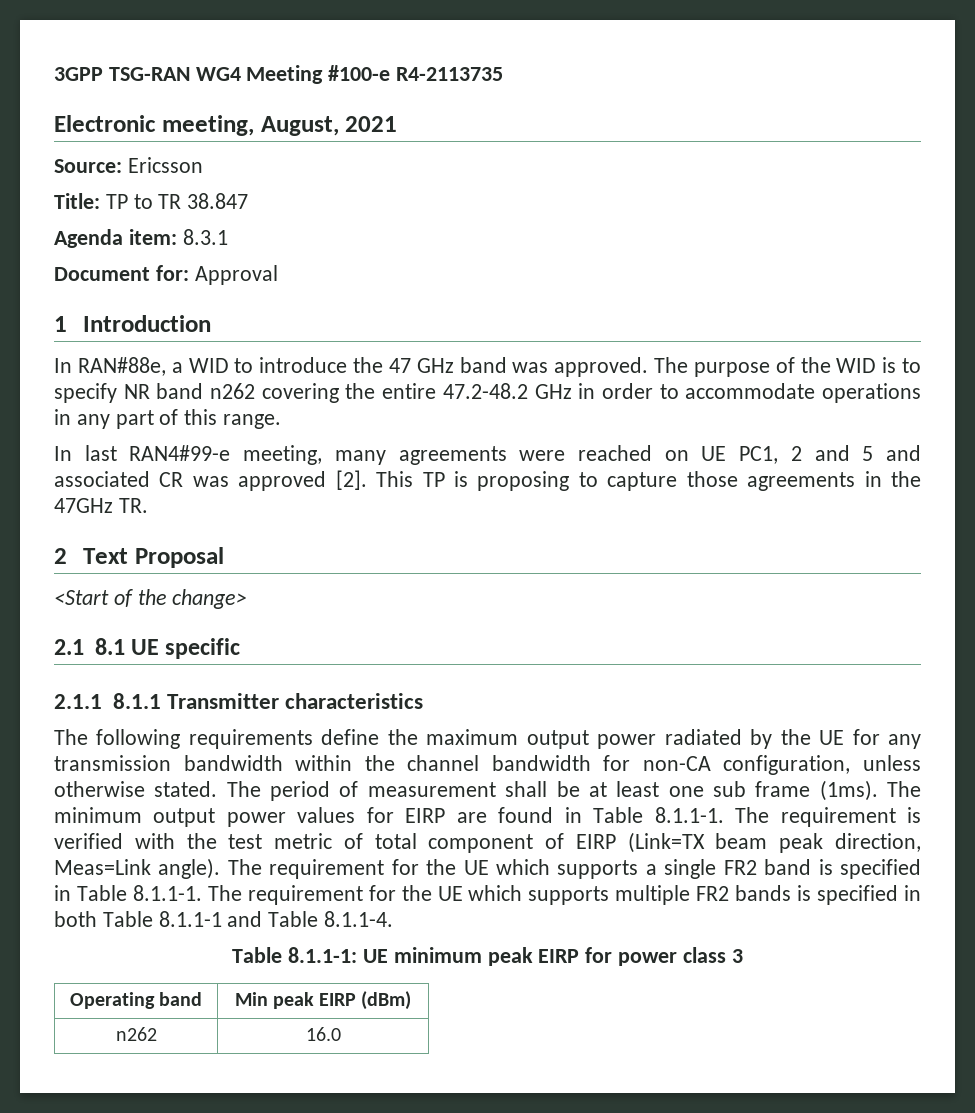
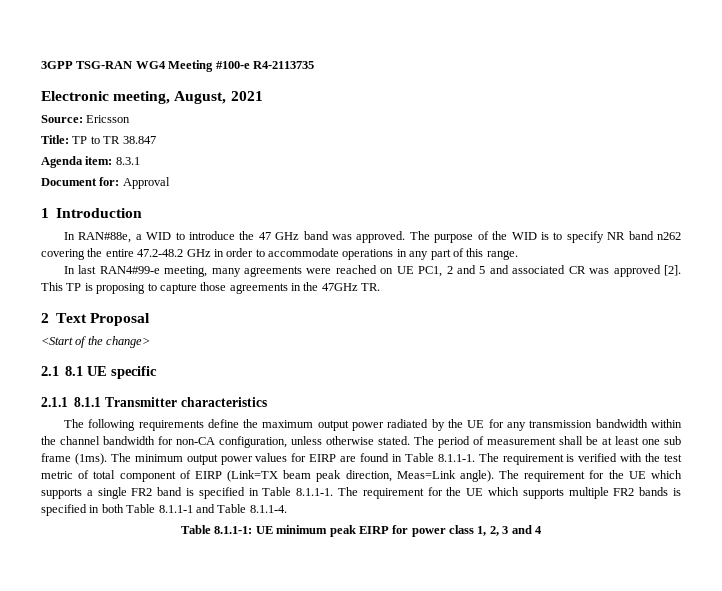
- Table 8.1.1-1: UE minimum peak EIRP for power class 3
- Operating band | Min peak EIRP (dBm)
- n262 | 16.0
+ Table 8.1.1-1: UE minimum peak EIRP for power class 1, 2, 3 and 4

